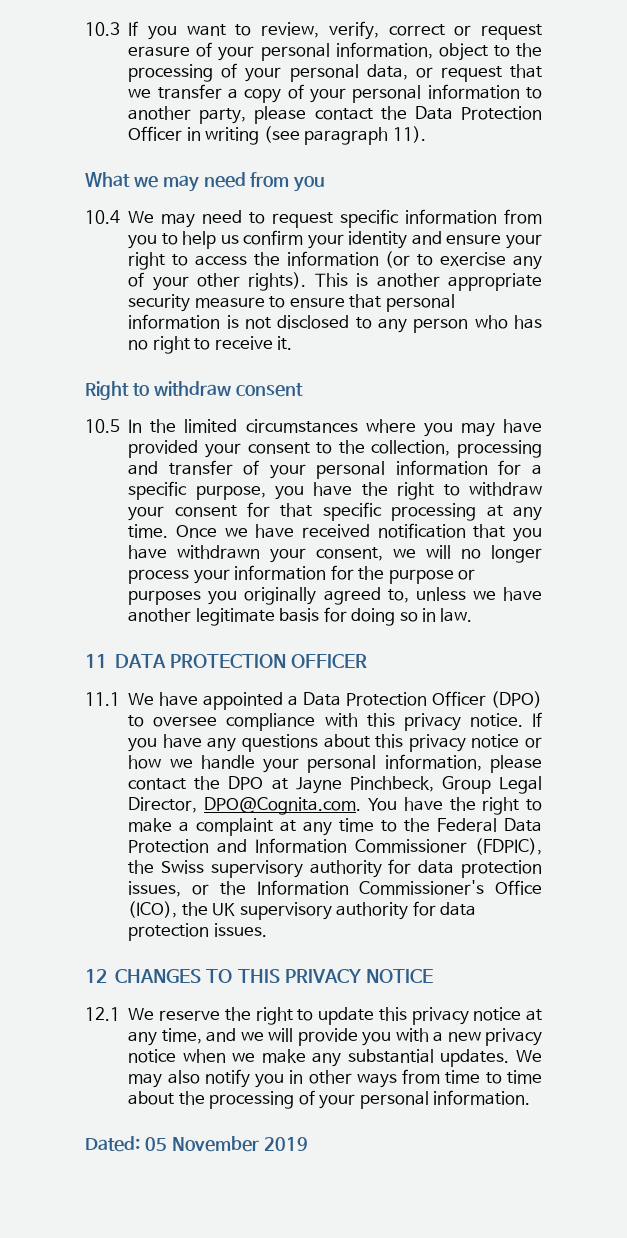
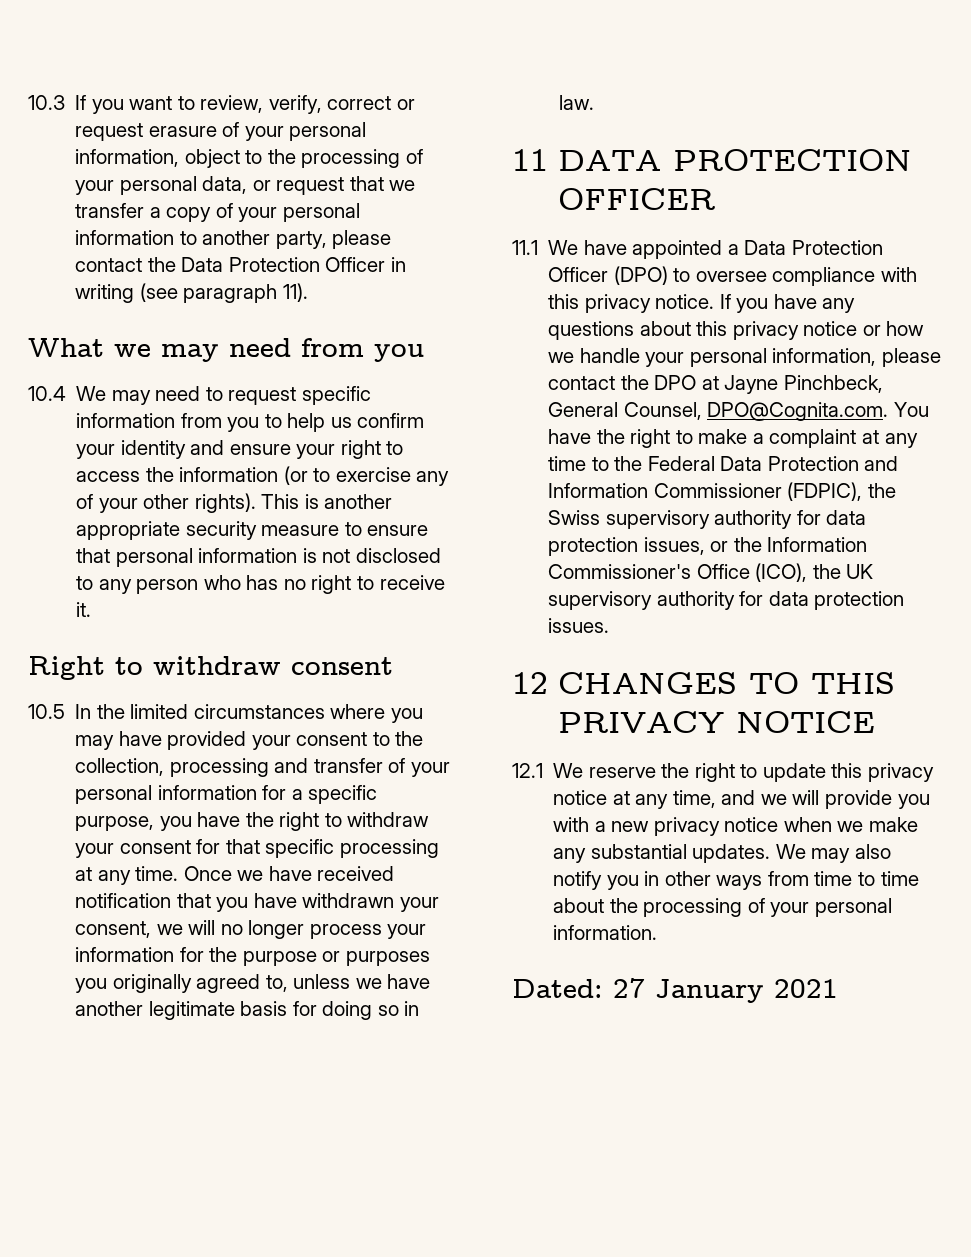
- If you have any questions about this privacy notice or how we handle your personal information, please contact the DPO at Jayne Pinchbeck, Group Legal Director, DPO@Cognita.com. You have the right to make a complaint at any time to the Federal Data Protection and Information Commissioner (FDPIC), the Swiss supervisory authority for data protection issues, or the Information Commissioner's Office (ICO), the UK supervisory authority for data protection issues.
+ If you have any questions about this privacy notice or how we handle your personal information, please contact the DPO at Jayne Pinchbeck, General Counsel, DPO@Cognita.com. You have the right to make a complaint at any time to the Federal Data Protection and Information Commissioner (FDPIC), the Swiss supervisory authority for data protection issues, or the Information Commissioner's Office (ICO), the UK supervisory authority for data protection issues.
- Dated: 05 November 2019
+ Dated: 27 January 2021

